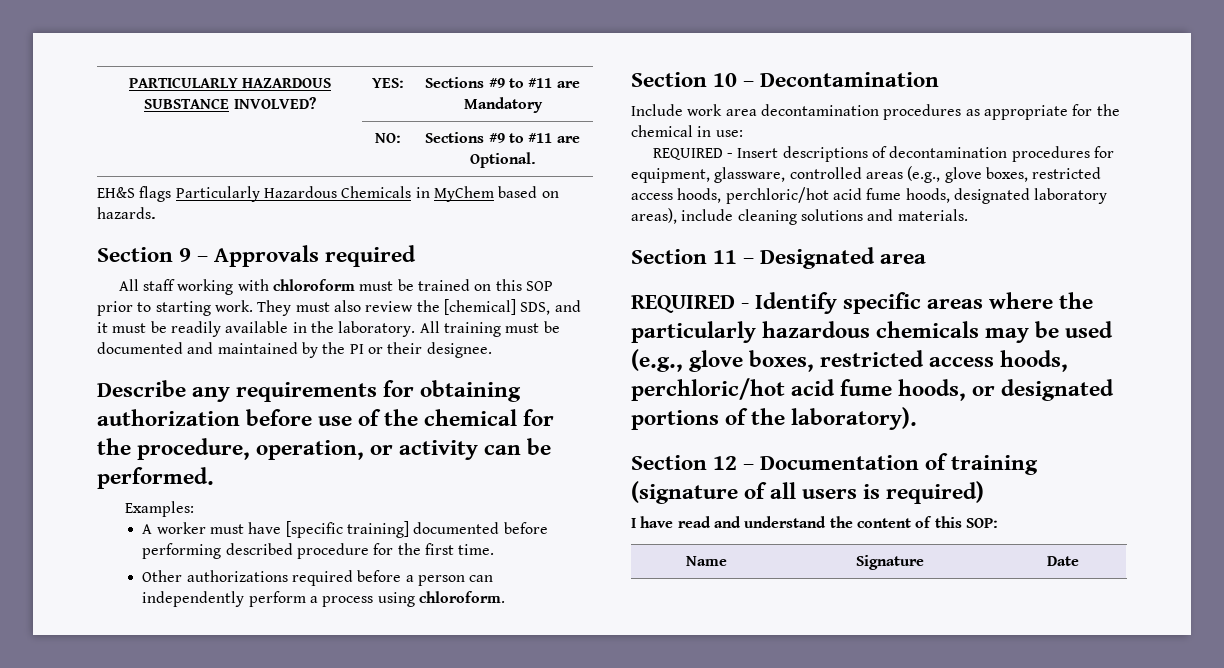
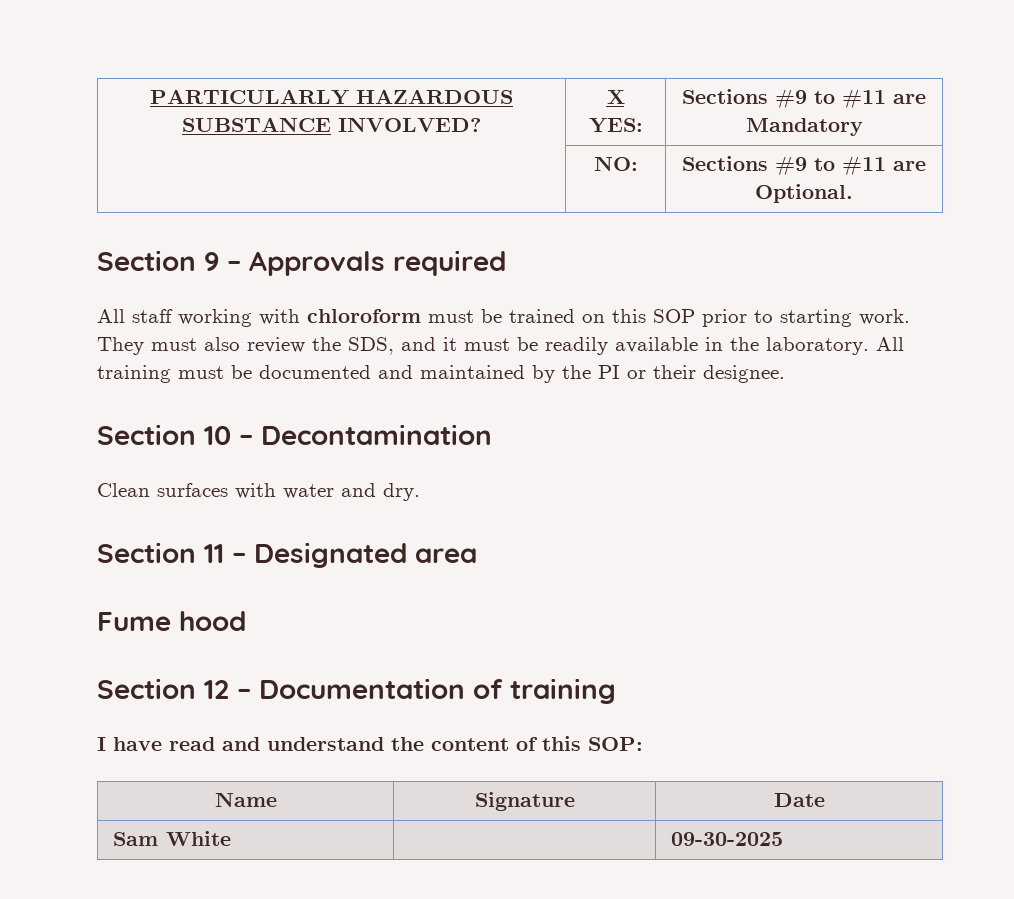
- PARTICULARLY HAZARDOUS SUBSTANCE INVOLVED? | YES: | Sections #9 to #11 are Mandatory
+ PARTICULARLY HAZARDOUS SUBSTANCE INVOLVED? | X YES: | Sections #9 to #11 are Mandatory
- EH&S flags Particularly Hazardous Chemicals in MyChem based on hazards.
- They must also review the [chemical] SDS, and it must be readily available in the laboratory.
+ They must also review the SDS, and it must be readily available in the laboratory.
- Describe any requirements for obtaining authorization before use of the chemical for the procedure, operation, or activity can be performed.
- Examples:
- A worker must have [specific training] documented before performing described procedure for the first time.
- Other authorizations required before a person can independently perform a process using chloroform.
  Section 10 – Decontamination
- Include work area decontamination procedures as appropriate for the chemical in use:
- REQUIRED - Insert descriptions of decontamination procedures for equipment, glassware, controlled areas (e.g., glove boxes, restricted access hoods, perchloric/hot acid fume hoods, designated laboratory areas), include cleaning solutions and materials.
+ Clean surfaces with water and dry.
- REQUIRED - Identify specific areas where the particularly hazardous chemicals may be used (e.g., glove boxes, restricted access hoods, perchloric/hot acid fume hoods, or designated portions of the laboratory).
+ Fume hood
- Section 12 – Documentation of training (signature of all users is required)
+ Section 12 – Documentation of training
+ Sam White | | 09-30-2025

